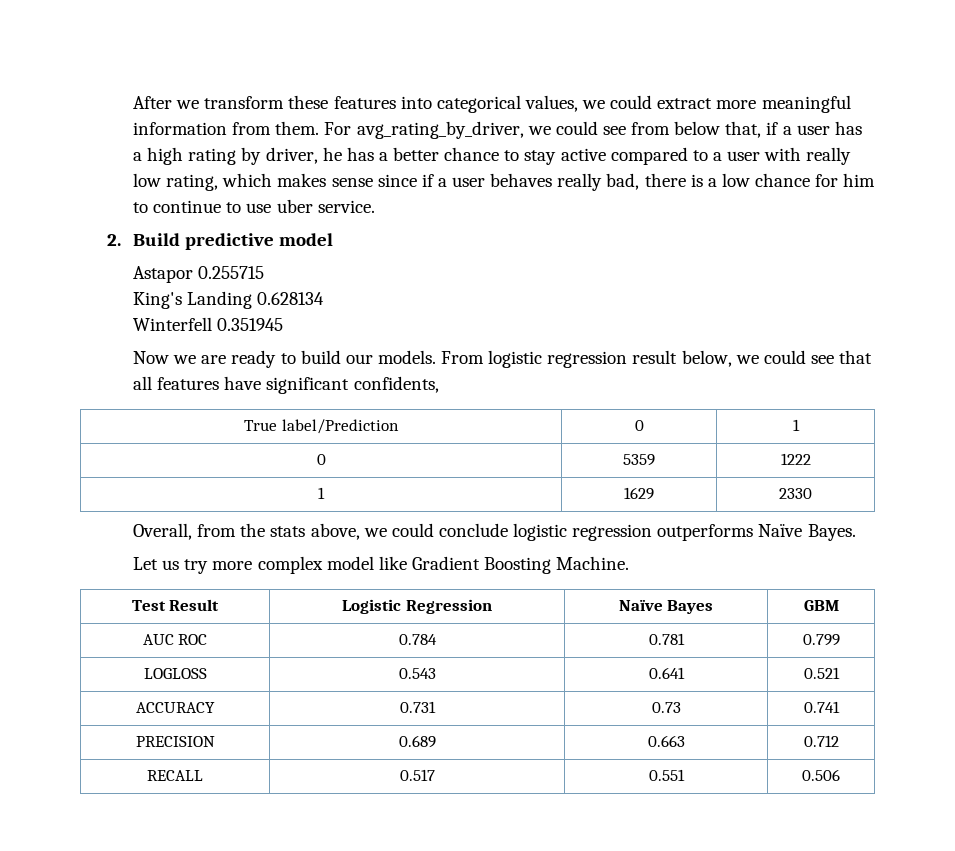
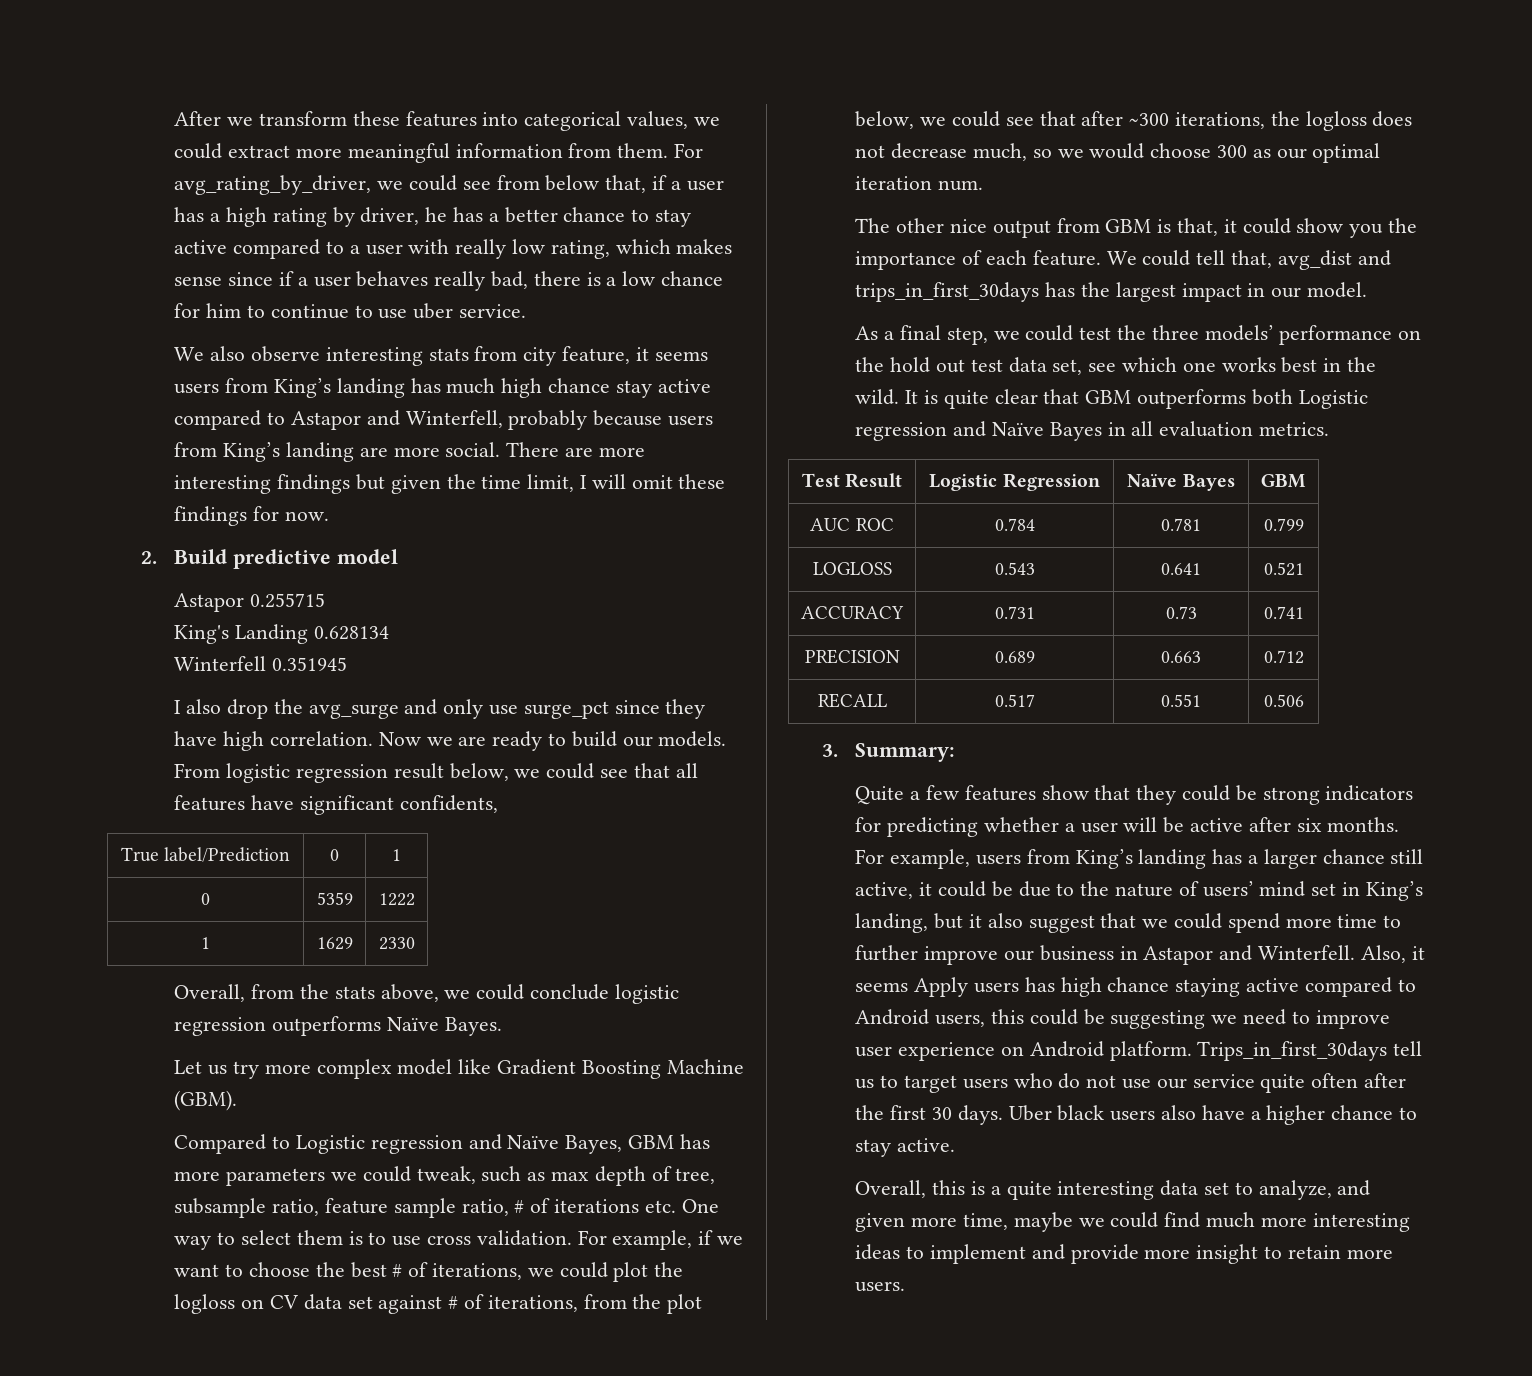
+ We also observe interesting stats from city feature, it seems users from King’s landing has much high chance stay active compared to Astapor and Winterfell, probably because users from King’s landing are more social. There are more interesting findings but given the time limit, I will omit these findings for now.
+ I also drop the avg_surge and only use surge_pct since they have high correlation.
- Let us try more complex model like Gradient Boosting Machine.
+ Let us try more complex model like Gradient Boosting Machine (GBM).
+ Compared to Logistic regression and Naïve Bayes, GBM has more parameters we could tweak, such as max depth of tree, subsample ratio, feature sample ratio, # of iterations etc. One way to select them is to use cross validation. For example, if we want to choose the best # of iterations, we could plot the logloss on CV data set against # of iterations, from the plot below, we could see that after ~300 iterations, the logloss does not decrease much, so we would choose 300 as our optimal iteration num.
+ The other nice output from GBM is that, it could show you the importance of each feature. We could tell that, avg_dist and trips_in_first_30days has the largest impact in our model.
+ As a final step, we could test the three models’ performance on the hold out test data set, see which one works best in the wild. It is quite clear that GBM outperforms both Logistic regression and Naïve Bayes in all evaluation metrics.
+ 3. Summary:
+ Quite a few features show that they could be strong indicators for predicting whether a user will be active after six months. For example, users from King’s landing has a larger chance still active, it could be due to the nature of users’ mind set in King’s landing, but it also suggest that we could spend more time to further improve our business in Astapor and Winterfell. Also, it seems Apply users has high chance staying active compared to Android users, this could be suggesting we need to improve user experience on Android platform. Trips_in_first_30days tell us to target users who do not use our service quite often after the first 30 days. Uber black users also have a higher chance to stay active.
+ Overall, this is a quite interesting data set to analyze, and given more time, maybe we could find much more interesting ideas to implement and provide more insight to retain more users.

